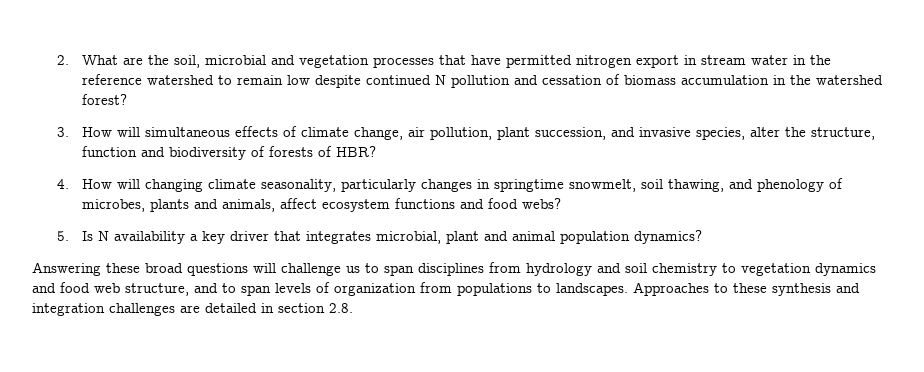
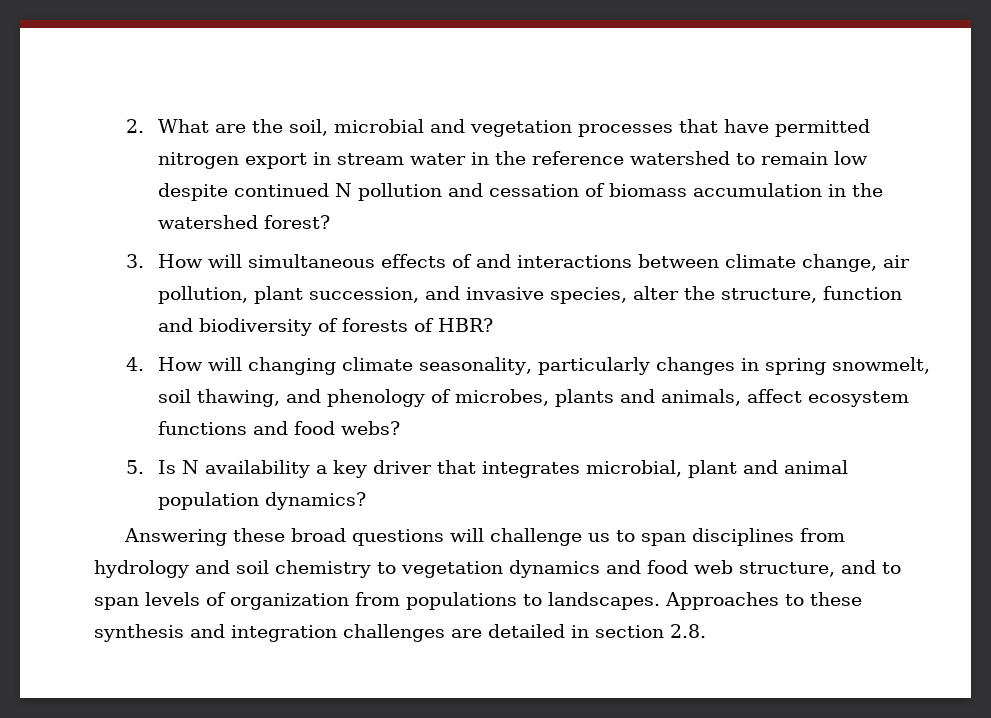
- 3. How will simultaneous effects of climate change, air pollution, plant succession, and invasive species, alter the structure, function and biodiversity of forests of HBR?
+ 3. How will simultaneous effects of and interactions between climate change, air pollution, plant succession, and invasive species, alter the structure, function and biodiversity of forests of HBR?
- 4. How will changing climate seasonality, particularly changes in springtime snowmelt, soil thawing, and phenology of microbes, plants and animals, affect ecosystem functions and food webs?
+ 4. How will changing climate seasonality, particularly changes in spring snowmelt, soil thawing, and phenology of microbes, plants and animals, affect ecosystem functions and food webs?

